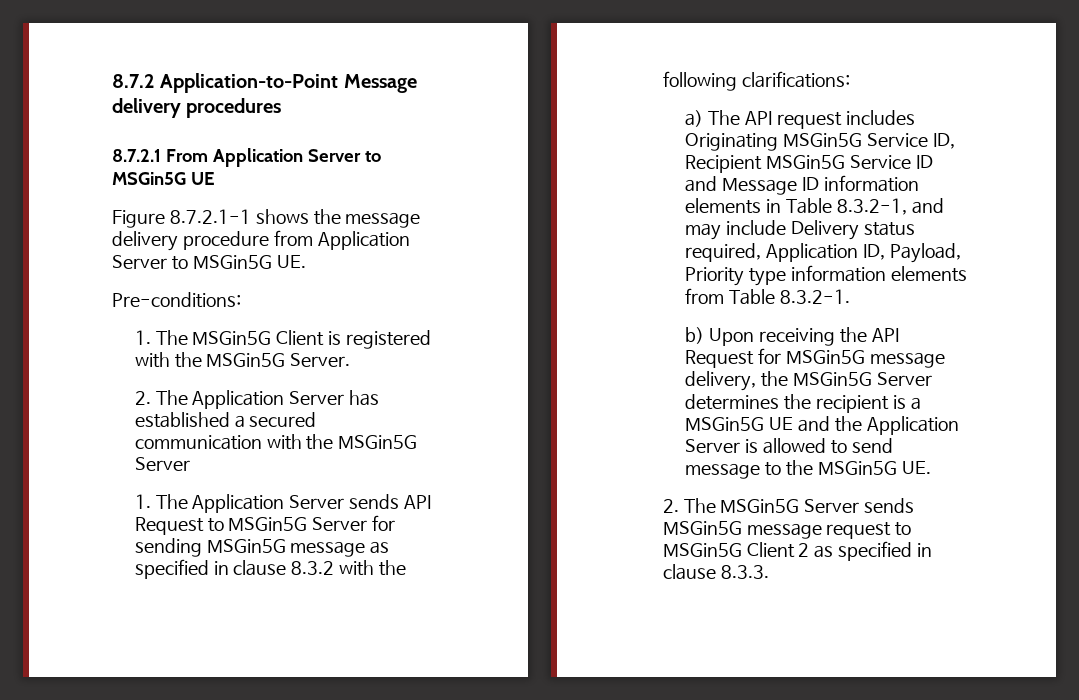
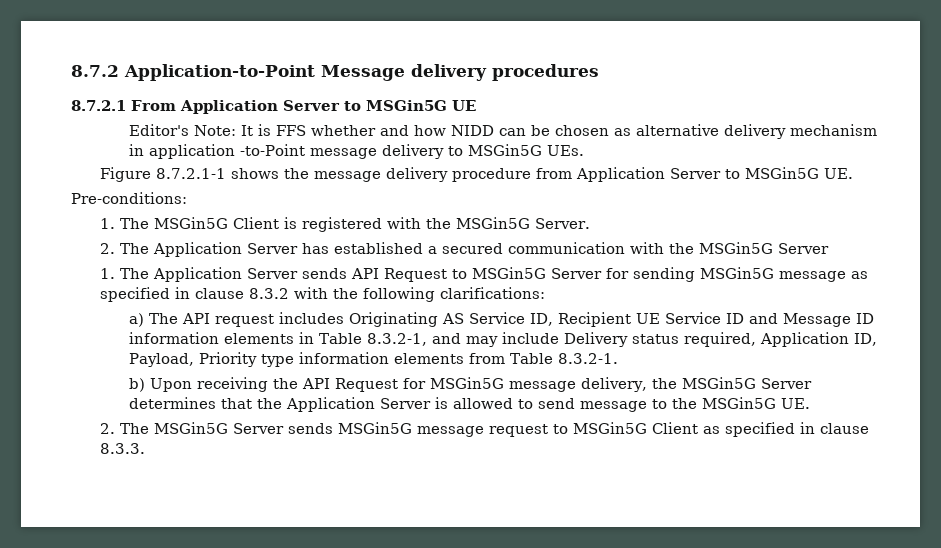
+ Editor's Note: It is FFS whether and how NIDD can be chosen as alternative delivery mechanism in application -to-Point message delivery to MSGin5G UEs.
- a) The API request includes Originating MSGin5G Service ID, Recipient MSGin5G Service ID and Message ID information elements in Table 8.3.2-1, and may include Delivery status required, Application ID, Payload, Priority type information elements from Table 8.3.2-1.
+ a) The API request includes Originating AS Service ID, Recipient UE Service ID and Message ID information elements in Table 8.3.2-1, and may include Delivery status required, Application ID, Payload, Priority type information elements from Table 8.3.2-1.
- b) Upon receiving the API Request for MSGin5G message delivery, the MSGin5G Server determines the recipient is a MSGin5G UE and the Application Server is allowed to send message to the MSGin5G UE.
+ b) Upon receiving the API Request for MSGin5G message delivery, the MSGin5G Server determines that the Application Server is allowed to send message to the MSGin5G UE.
- 2. The MSGin5G Server sends MSGin5G message request to MSGin5G Client 2 as specified in clause 8.3.3.
+ 2. The MSGin5G Server sends MSGin5G message request to MSGin5G Client as specified in clause 8.3.3.

